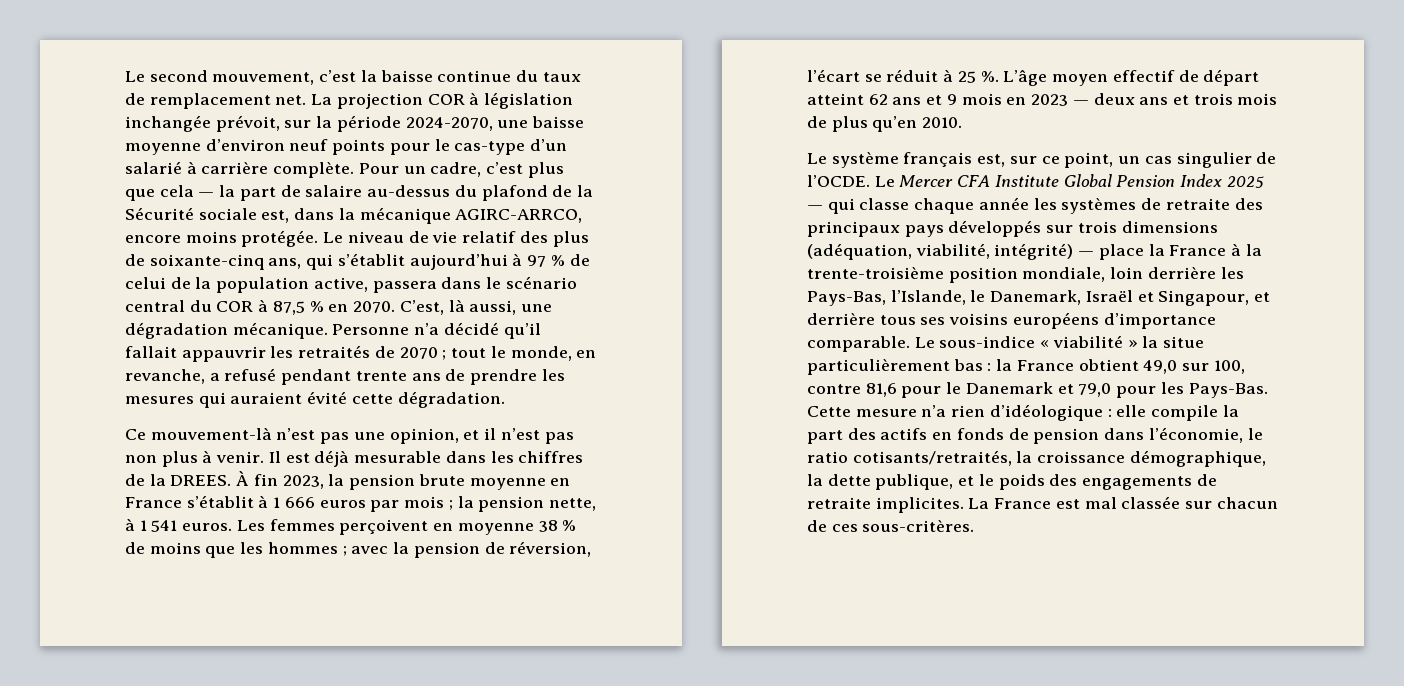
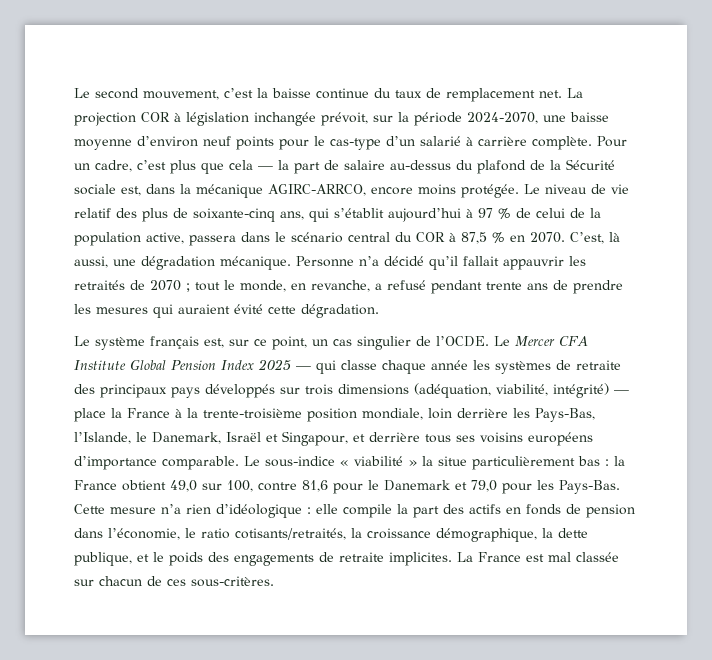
- Ce mouvement-là n’est pas une opinion, et il n’est pas non plus à venir. Il est déjà mesurable dans les chiffres de la DREES. À fin 2023, la pension brute moyenne en France s’établit à 1 666 euros par mois ; la pension nette, à 1 541 euros. Les femmes perçoivent en moyenne 38 % de moins que les hommes ; avec la pension de réversion, l’écart se réduit à 25 %. L’âge moyen effectif de départ atteint 62 ans et 9 mois en 2023 — deux ans et trois mois de plus qu’en 2010.

